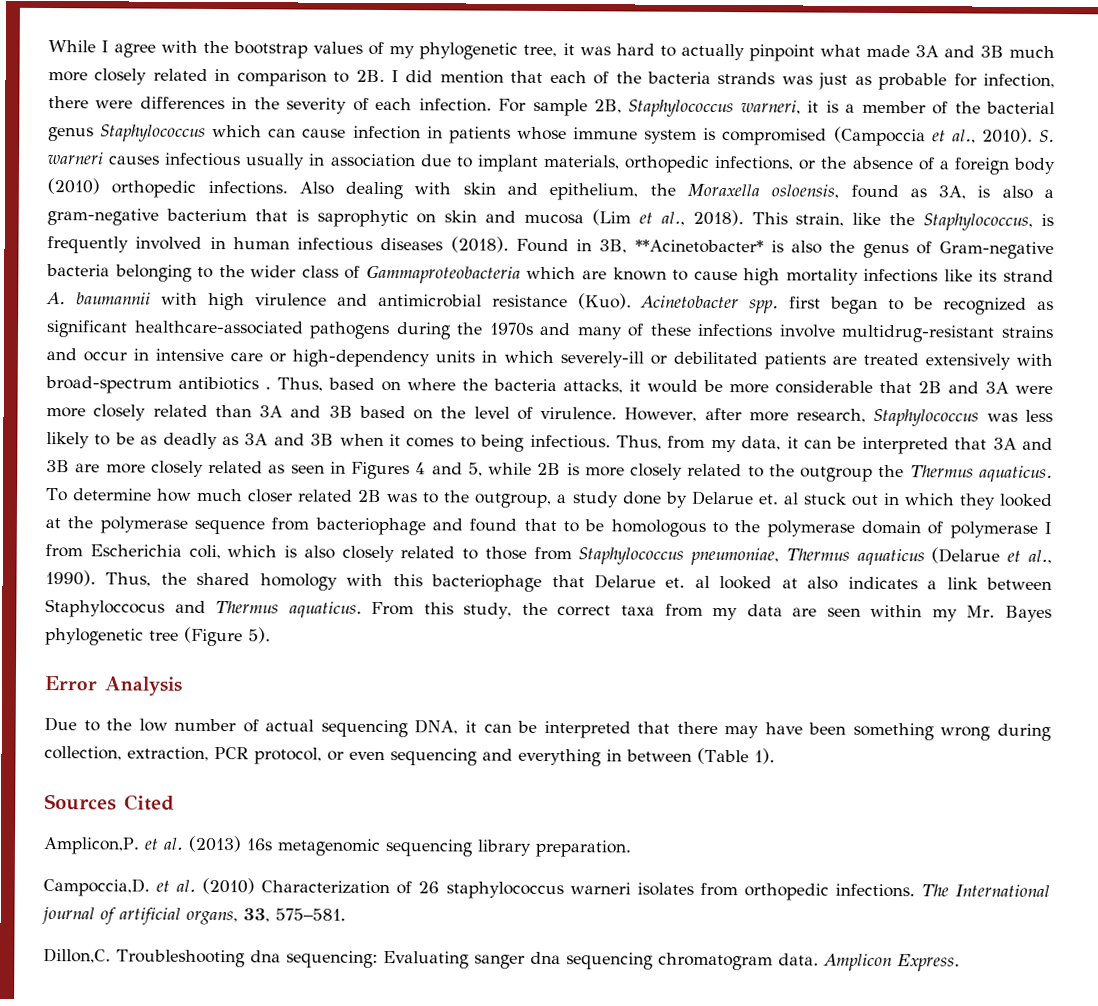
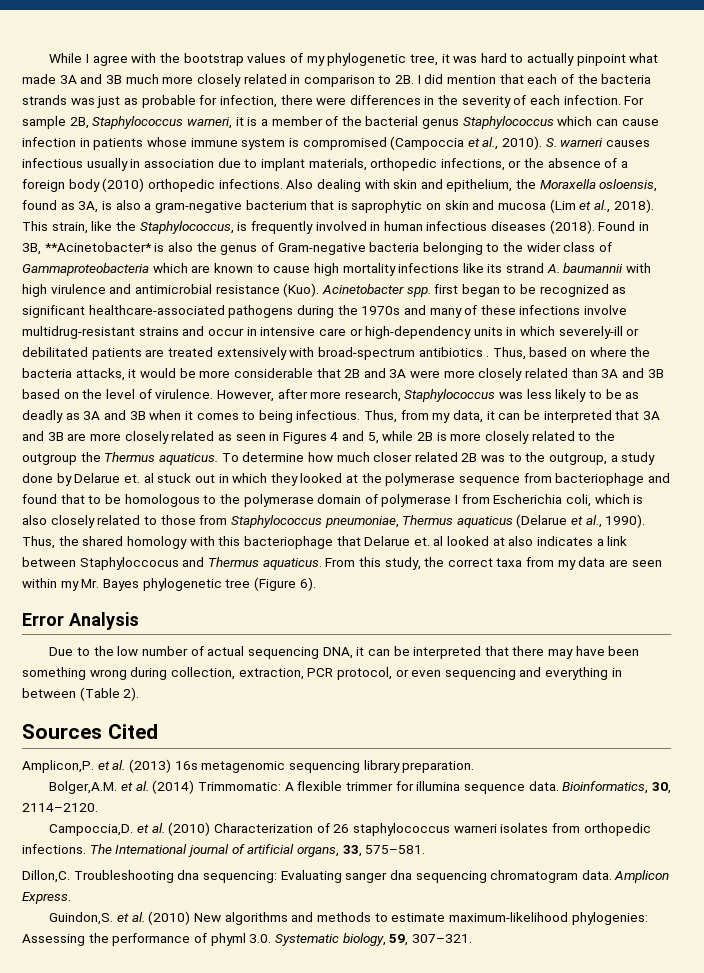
- From this study, the correct taxa from my data are seen within my Mr. Bayes phylogenetic tree (Figure 5).
+ From this study, the correct taxa from my data are seen within my Mr. Bayes phylogenetic tree (Figure 6).
- Due to the low number of actual sequencing DNA, it can be interpreted that there may have been something wrong during collection, extraction, PCR protocol, or even sequencing and everything in between (Table 1).
+ Due to the low number of actual sequencing DNA, it can be interpreted that there may have been something wrong during collection, extraction, PCR protocol, or even sequencing and everything in between (Table 2).
+ Bolger,A.M. et al. (2014) Trimmomatic: A flexible trimmer for illumina sequence data. Bioinformatics, 30, 2114–2120.
+ Guindon,S. et al. (2010) New algorithms and methods to estimate maximum-likelihood phylogenies: Assessing the performance of phyml 3.0. Systematic biology, 59, 307–321.

